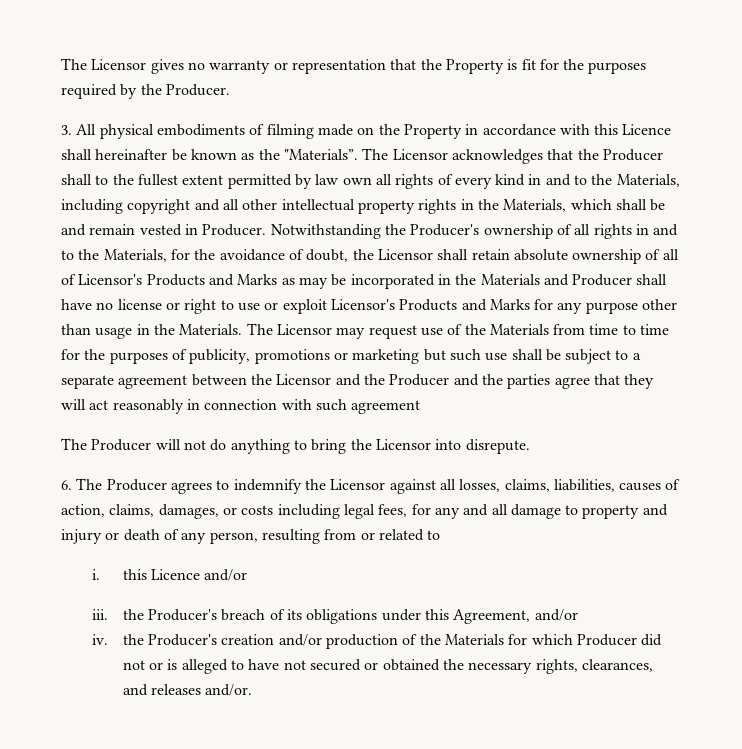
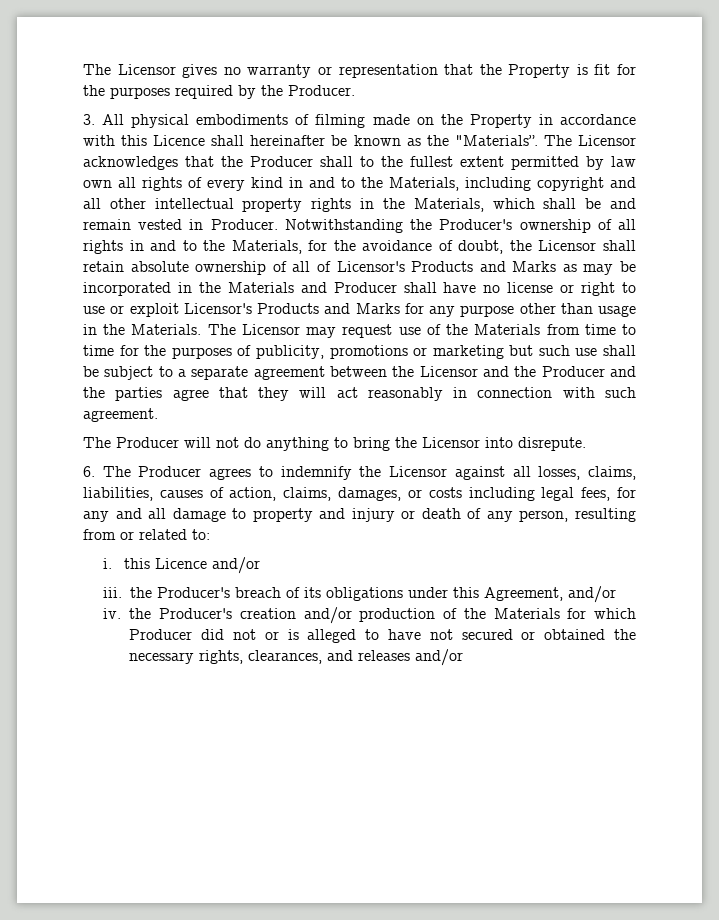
- The Licensor may request use of the Materials from time to time for the purposes of publicity, promotions or marketing but such use shall be subject to a separate agreement between the Licensor and the Producer and the parties agree that they will act reasonably in connection with such agreement
+ The Licensor may request use of the Materials from time to time for the purposes of publicity, promotions or marketing but such use shall be subject to a separate agreement between the Licensor and the Producer and the parties agree that they will act reasonably in connection with such agreement.
- 6. The Producer agrees to indemnify the Licensor against all losses, claims, liabilities, causes of action, claims, damages, or costs including legal fees, for any and all damage to property and injury or death of any person, resulting from or related to
+ 6. The Producer agrees to indemnify the Licensor against all losses, claims, liabilities, causes of action, claims, damages, or costs including legal fees, for any and all damage to property and injury or death of any person, resulting from or related to:
- iv. the Producer's creation and/or production of the Materials for which Producer did not or is alleged to have not secured or obtained the necessary rights, clearances, and releases and/or.
+ iv. the Producer's creation and/or production of the Materials for which Producer did not or is alleged to have not secured or obtained the necessary rights, clearances, and releases and/or

